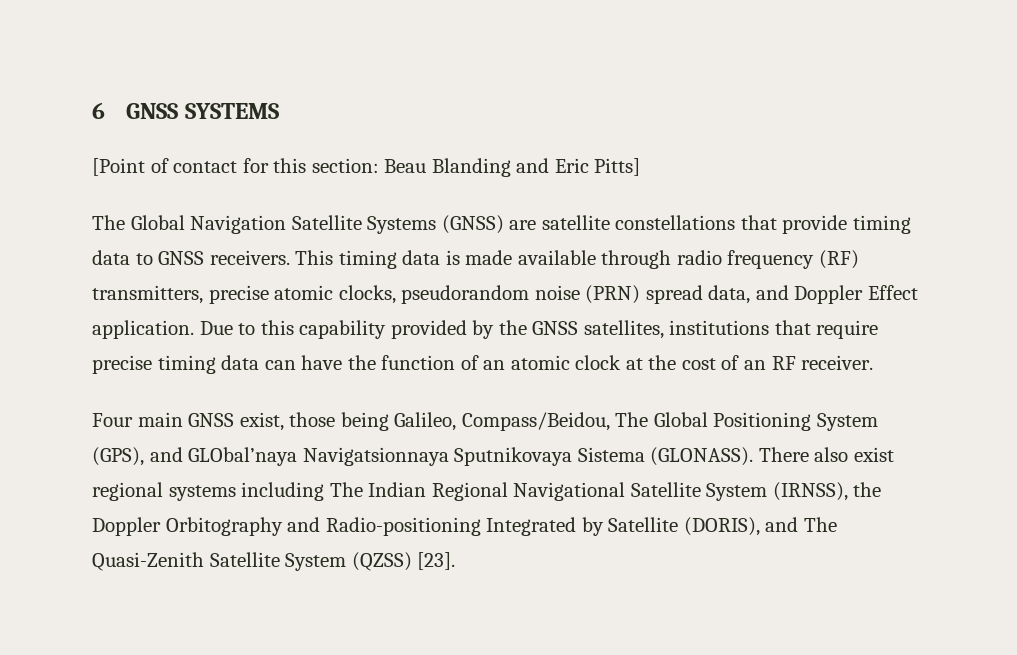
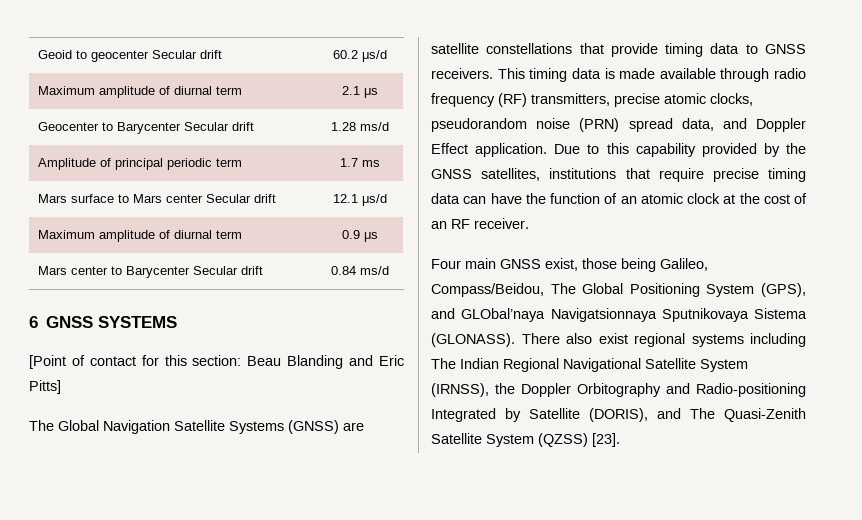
+ Geoid to geocenter Secular drift | 60.2 μs/d
+ Maximum amplitude of diurnal term | 2.1 μs
+ Geocenter to Barycenter Secular drift | 1.28 ms/d
+ Amplitude of principal periodic term | 1.7 ms
+ Mars surface to Mars center Secular drift | 12.1 μs/d
+ Maximum amplitude of diurnal term | 0.9 μs
+ Mars center to Barycenter Secular drift | 0.84 ms/d

